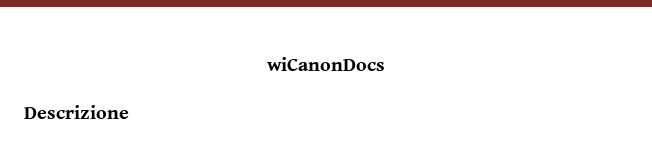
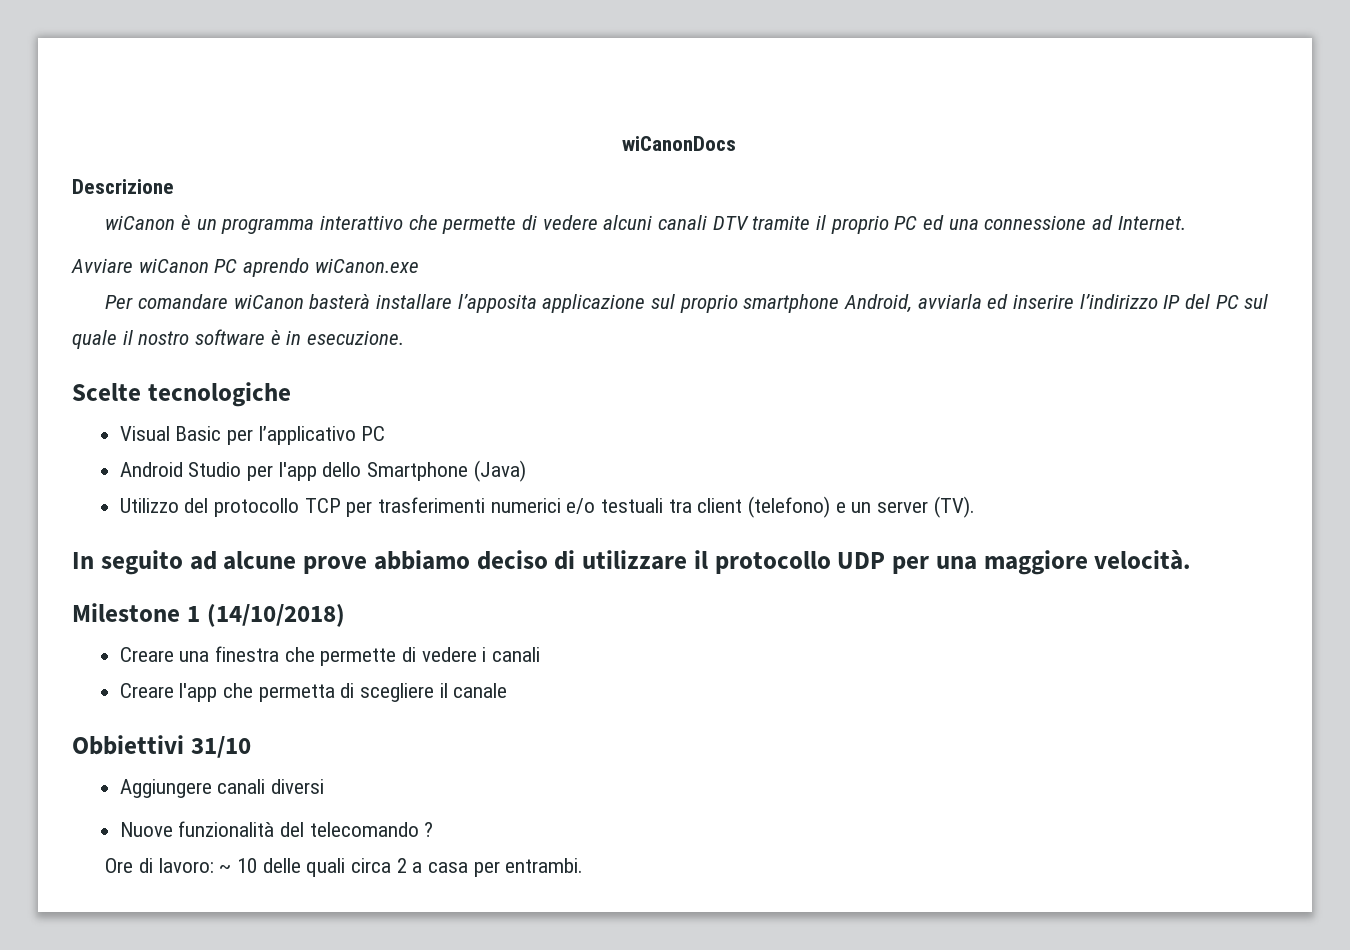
+ wiCanon è un programma interattivo che permette di vedere alcuni canali DTV tramite il proprio PC ed una connessione ad Internet.
+ Avviare wiCanon PC aprendo wiCanon.exe
+ Per comandare wiCanon basterà installare l’apposita applicazione sul proprio smartphone Android, avviarla ed inserire l’indirizzo IP del PC sul quale il nostro software è in esecuzione.
+ Scelte tecnologiche
+ Visual Basic per l’applicativo PC
+ Android Studio per l'app dello Smartphone (Java)
+ Utilizzo del protocollo TCP per trasferimenti numerici e/o testuali tra client (telefono) e un server (TV).
+ In seguito ad alcune prove abbiamo deciso di utilizzare il protocollo UDP per una maggiore velocità.
+ Milestone 1 (14/10/2018)
+ Creare una finestra che permette di vedere i canali
+ Creare l'app che permetta di scegliere il canale
+ Obbiettivi 31/10
+ Aggiungere canali diversi
+ Nuove funzionalità del telecomando ?
+ Ore di lavoro: ~ 10 delle quali circa 2 a casa per entrambi.

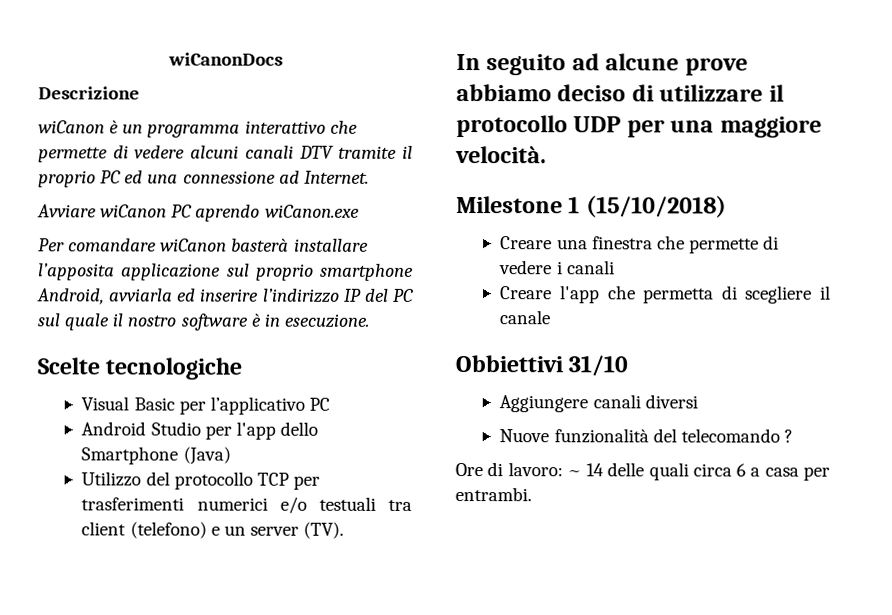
- Milestone 1 (14/10/2018)
+ Milestone 1 (15/10/2018)
- Ore di lavoro: ~ 10 delle quali circa 2 a casa per entrambi.
+ Ore di lavoro: ~ 14 delle quali circa 6 a casa per entrambi.

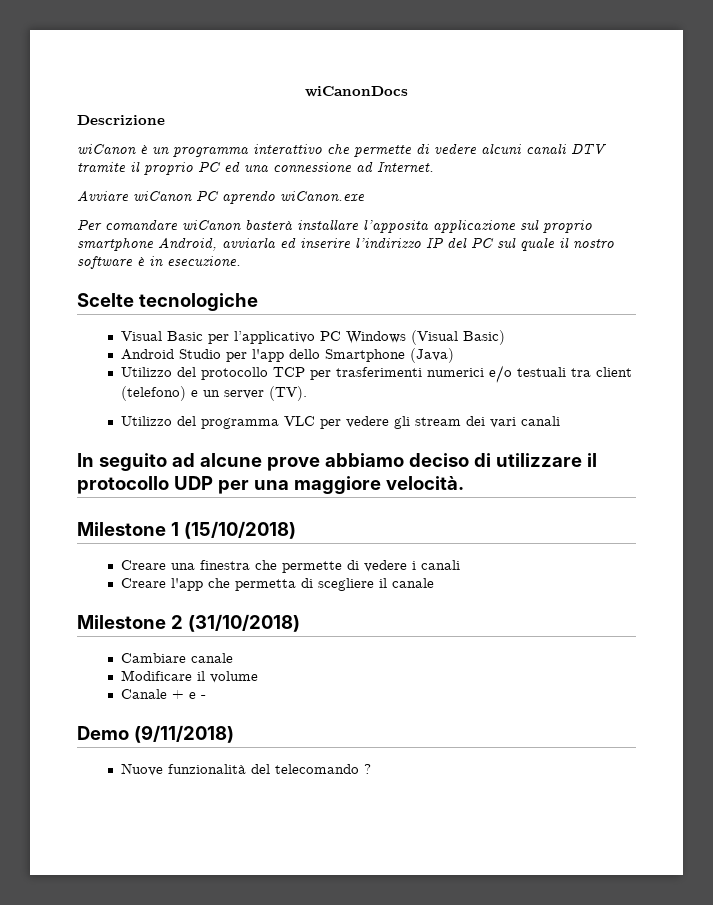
- Visual Basic per l’applicativo PC
+ Visual Basic per l’applicativo PC Windows (Visual Basic)
+ Utilizzo del programma VLC per vedere gli stream dei vari canali
- Obbiettivi 31/10
- Aggiungere canali diversi
+ Milestone 2 (31/10/2018)
+ Cambiare canale
+ Modificare il volume
+ Canale + e -
+ Demo (9/11/2018)
- Ore di lavoro: ~ 14 delle quali circa 6 a casa per entrambi.

